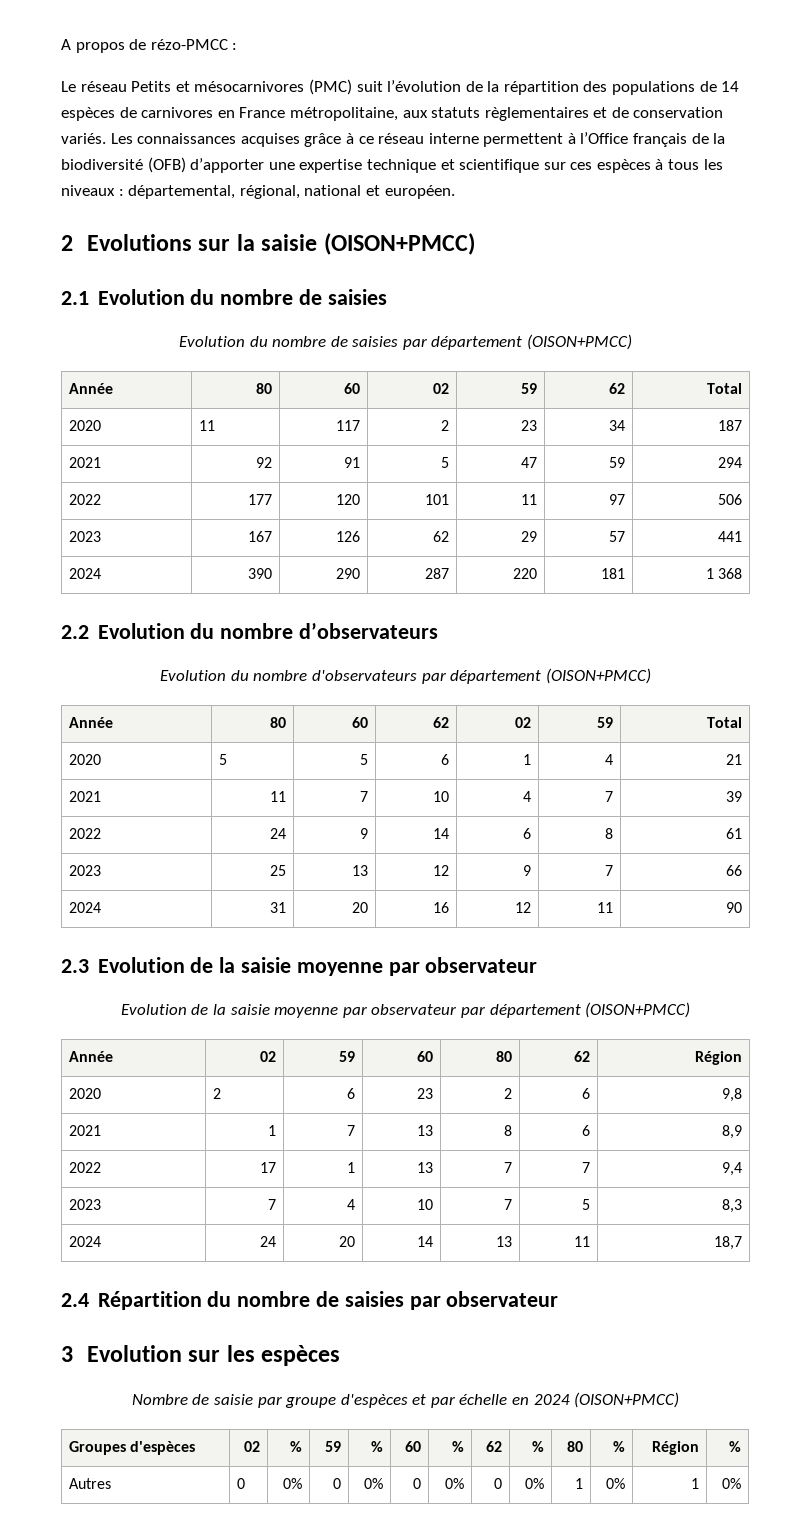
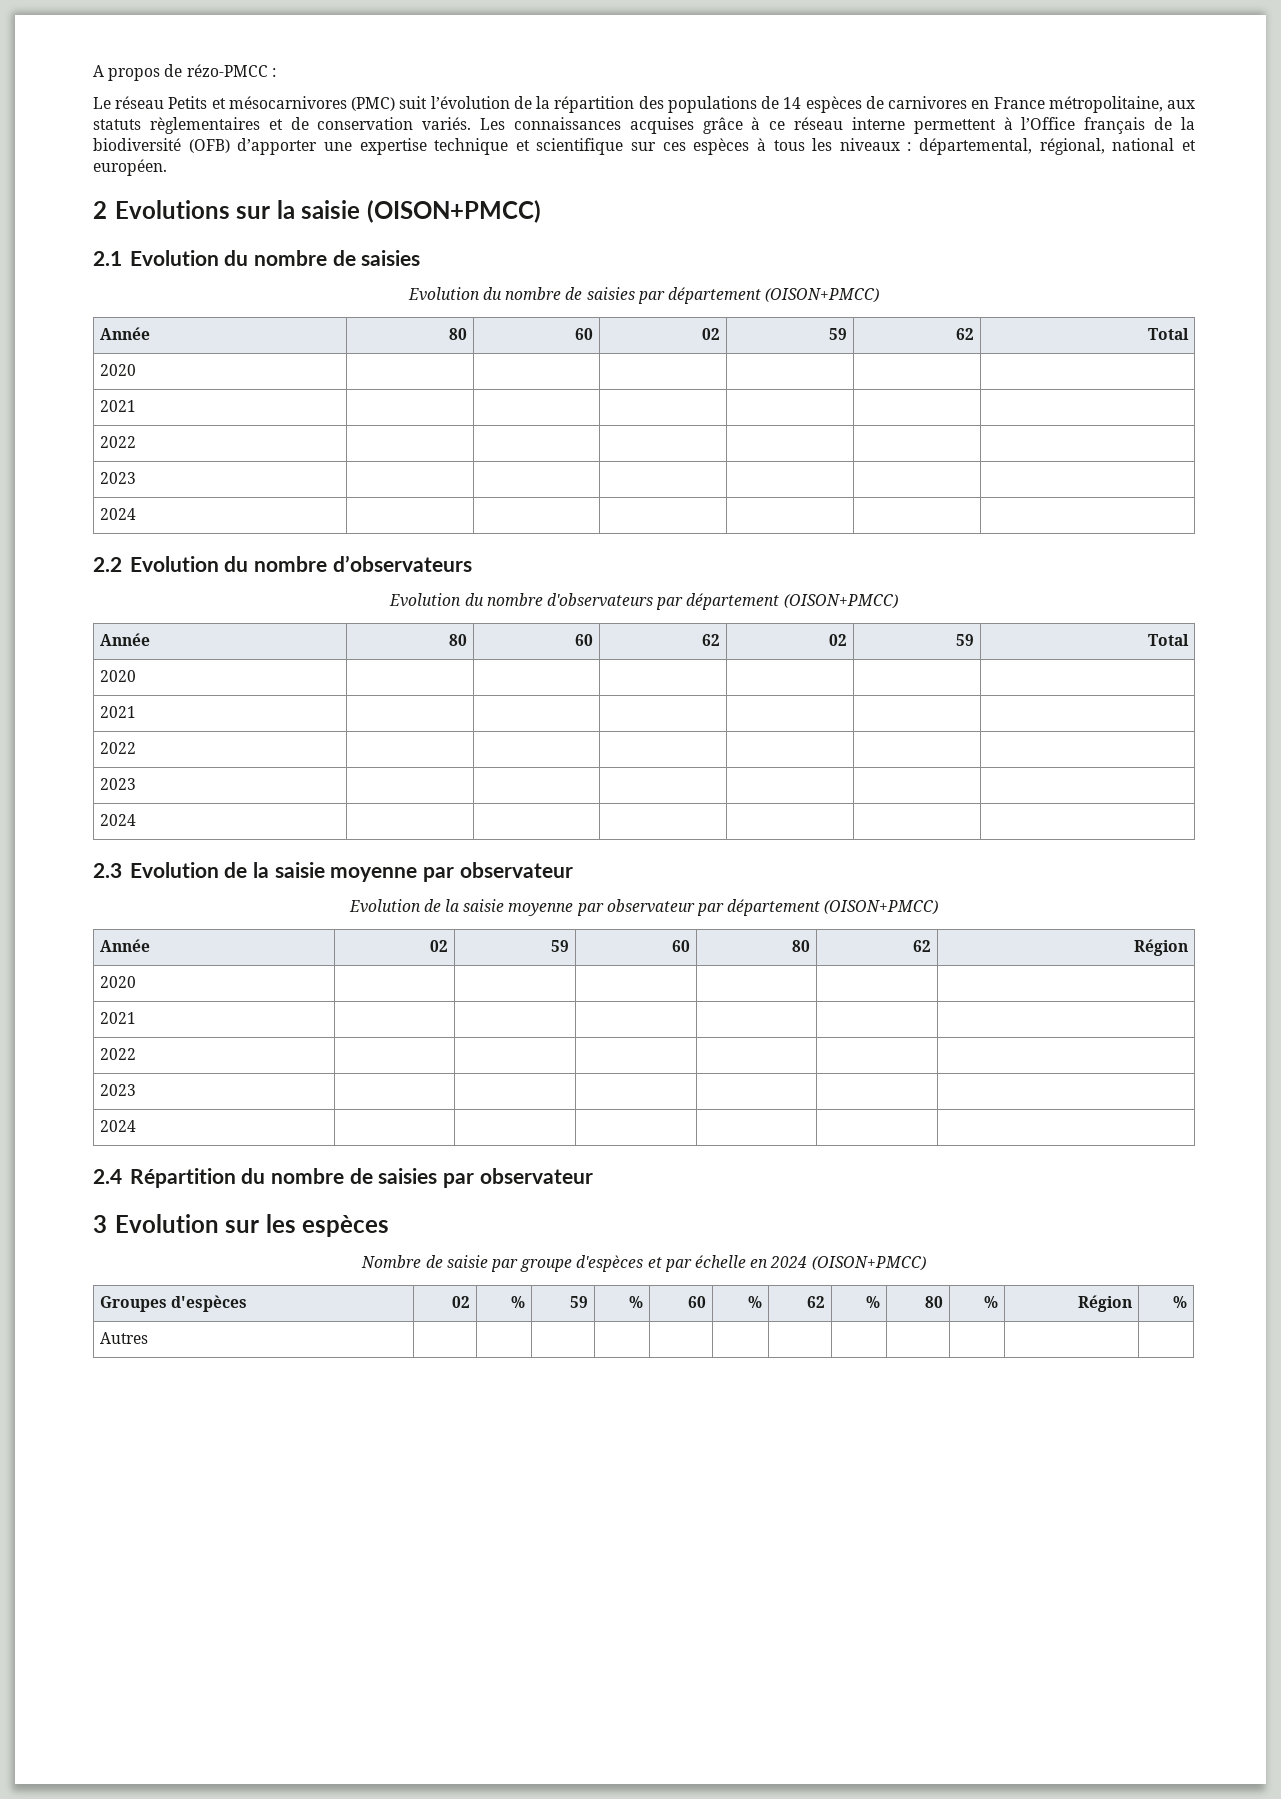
  Année | 80 | 60 | 02 | 59 | 62 | Total
- 2020 | 11 | 117 | 2 | 23 | 34 | 187
- 2021 | 92 | 91 | 5 | 47 | 59 | 294
- 2022 | 177 | 120 | 101 | 11 | 97 | 506
- 2023 | 167 | 126 | 62 | 29 | 57 | 441
- 2024 | 390 | 290 | 287 | 220 | 181 | 1 368
+ 2020 | | | | | |
+ 2021 | | | | | |
+ 2022 | | | | | |
+ 2023 | | | | | |
+ 2024 | | | | | |
  Année | 80 | 60 | 62 | 02 | 59 | Total
- 2020 | 5 | 5 | 6 | 1 | 4 | 21
- 2021 | 11 | 7 | 10 | 4 | 7 | 39
- 2022 | 24 | 9 | 14 | 6 | 8 | 61
- 2023 | 25 | 13 | 12 | 9 | 7 | 66
- 2024 | 31 | 20 | 16 | 12 | 11 | 90
+ 2020 | | | | | |
+ 2021 | | | | | |
+ 2022 | | | | | |
+ 2023 | | | | | |
+ 2024 | | | | | |
  Année | 02 | 59 | 60 | 80 | 62 | Région
- 2020 | 2 | 6 | 23 | 2 | 6 | 9,8
- 2021 | 1 | 7 | 13 | 8 | 6 | 8,9
- 2022 | 17 | 1 | 13 | 7 | 7 | 9,4
- 2023 | 7 | 4 | 10 | 7 | 5 | 8,3
- 2024 | 24 | 20 | 14 | 13 | 11 | 18,7
+ 2020 | | | | | |
+ 2021 | | | | | |
+ 2022 | | | | | |
+ 2023 | | | | | |
+ 2024 | | | | | |
- Autres | 0 | 0% | 0 | 0% | 0 | 0% | 0 | 0% | 1 | 0% | 1 | 0%
+ Autres | | | | | | | | | | | |

